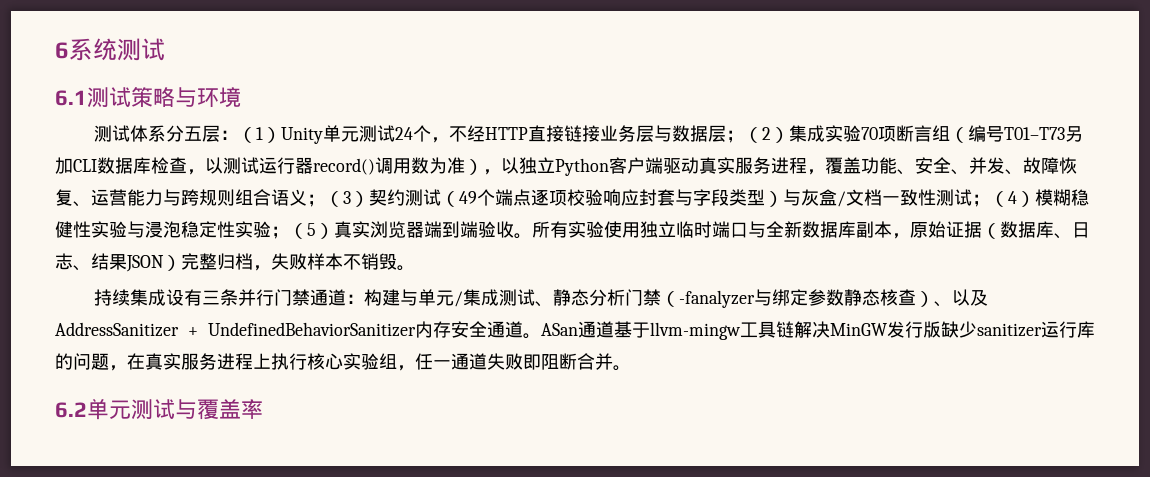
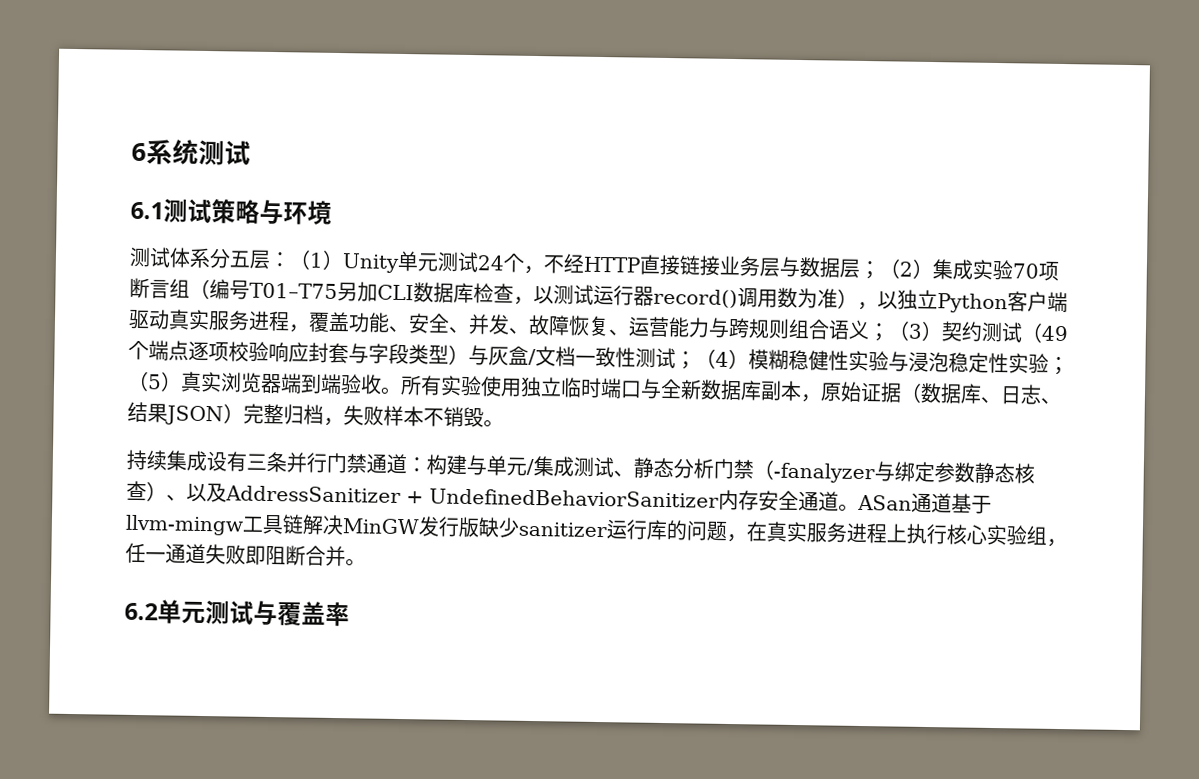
- （2）集成实验70项断言组（编号T01–T73另加CLI数据库检查，以测试运行器record()调用数为准），以独立Python客户端驱动真实服务进程，覆盖功能、安全、并发、故障恢复、运营能力与跨规则组合语义；
+ （2）集成实验70项断言组（编号T01–T75另加CLI数据库检查，以测试运行器record()调用数为准），以独立Python客户端驱动真实服务进程，覆盖功能、安全、并发、故障恢复、运营能力与跨规则组合语义；

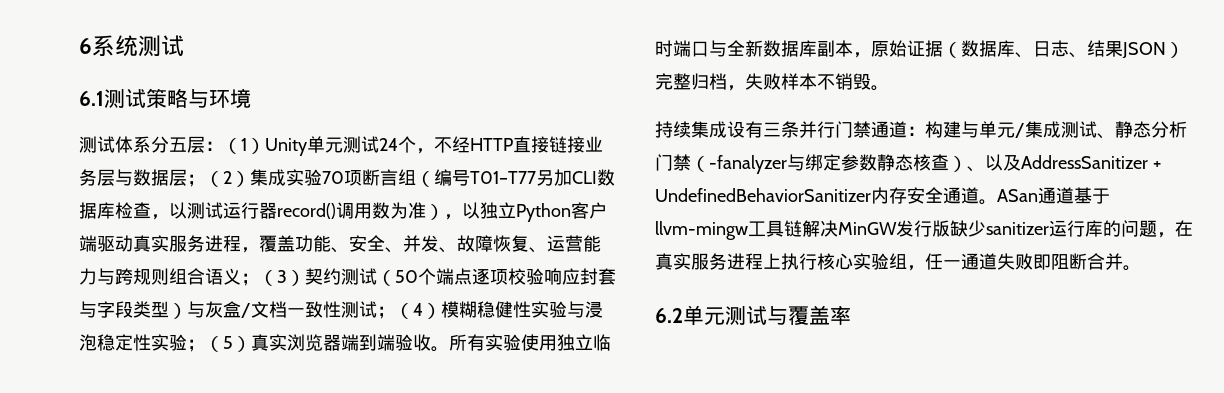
- （2）集成实验70项断言组（编号T01–T75另加CLI数据库检查，以测试运行器record()调用数为准），以独立Python客户端驱动真实服务进程，覆盖功能、安全、并发、故障恢复、运营能力与跨规则组合语义；
+ （2）集成实验70项断言组（编号T01–T77另加CLI数据库检查，以测试运行器record()调用数为准），以独立Python客户端驱动真实服务进程，覆盖功能、安全、并发、故障恢复、运营能力与跨规则组合语义；
- （3）契约测试（49个端点逐项校验响应封套与字段类型）与灰盒/文档一致性测试；
+ （3）契约测试（50个端点逐项校验响应封套与字段类型）与灰盒/文档一致性测试；

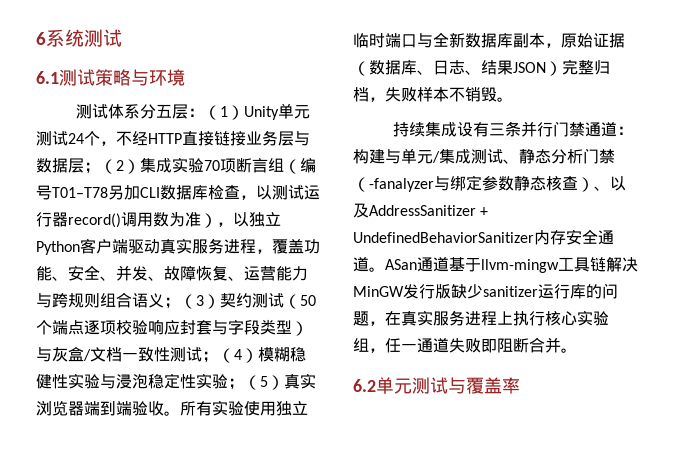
- （2）集成实验70项断言组（编号T01–T77另加CLI数据库检查，以测试运行器record()调用数为准），以独立Python客户端驱动真实服务进程，覆盖功能、安全、并发、故障恢复、运营能力与跨规则组合语义；
+ （2）集成实验70项断言组（编号T01–T78另加CLI数据库检查，以测试运行器record()调用数为准），以独立Python客户端驱动真实服务进程，覆盖功能、安全、并发、故障恢复、运营能力与跨规则组合语义；

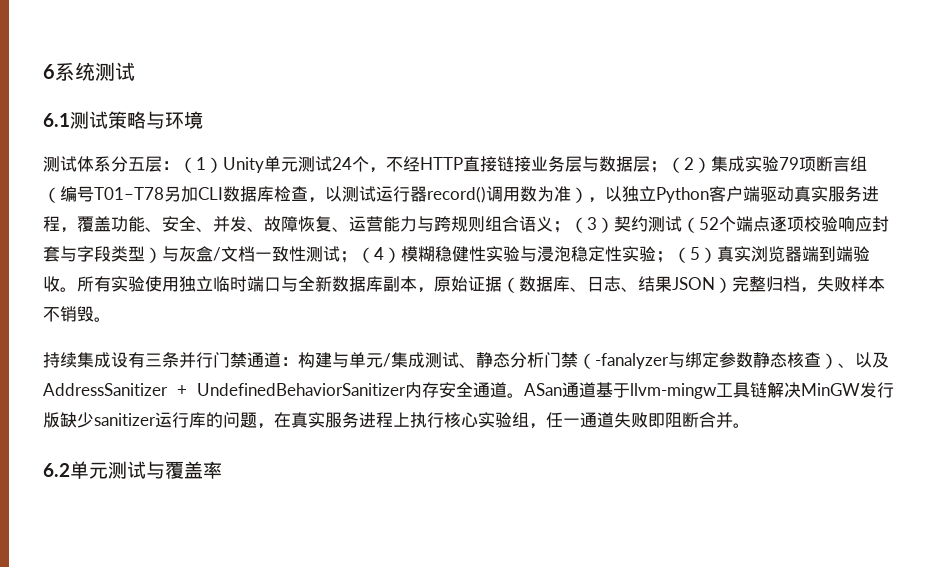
- （2）集成实验70项断言组（编号T01–T78另加CLI数据库检查，以测试运行器record()调用数为准），以独立Python客户端驱动真实服务进程，覆盖功能、安全、并发、故障恢复、运营能力与跨规则组合语义；
+ （2）集成实验79项断言组（编号T01–T78另加CLI数据库检查，以测试运行器record()调用数为准），以独立Python客户端驱动真实服务进程，覆盖功能、安全、并发、故障恢复、运营能力与跨规则组合语义；
- （3）契约测试（50个端点逐项校验响应封套与字段类型）与灰盒/文档一致性测试；
+ （3）契约测试（52个端点逐项校验响应封套与字段类型）与灰盒/文档一致性测试；

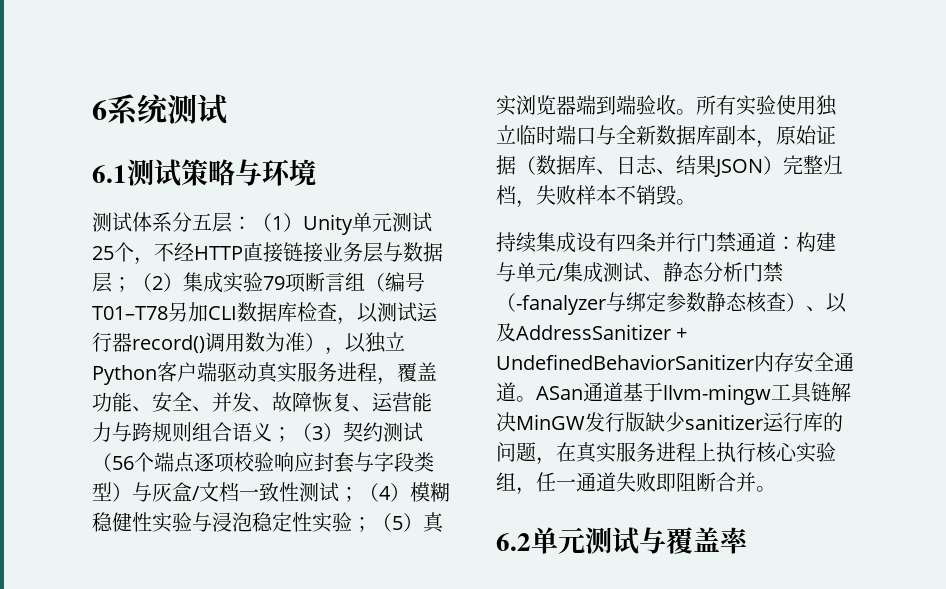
- （1）Unity单元测试24个，不经HTTP直接链接业务层与数据层；
+ （1）Unity单元测试25个，不经HTTP直接链接业务层与数据层；
- （3）契约测试（52个端点逐项校验响应封套与字段类型）与灰盒/文档一致性测试；
+ （3）契约测试（56个端点逐项校验响应封套与字段类型）与灰盒/文档一致性测试；
- 持续集成设有三条并行门禁通道：构建与单元/集成测试、静态分析门禁（-fanalyzer与绑定参数静态核查）、以及AddressSanitizer + UndefinedBehaviorSanitizer内存安全通道。
+ 持续集成设有四条并行门禁通道：构建与单元/集成测试、静态分析门禁（-fanalyzer与绑定参数静态核查）、以及AddressSanitizer + UndefinedBehaviorSanitizer内存安全通道。

